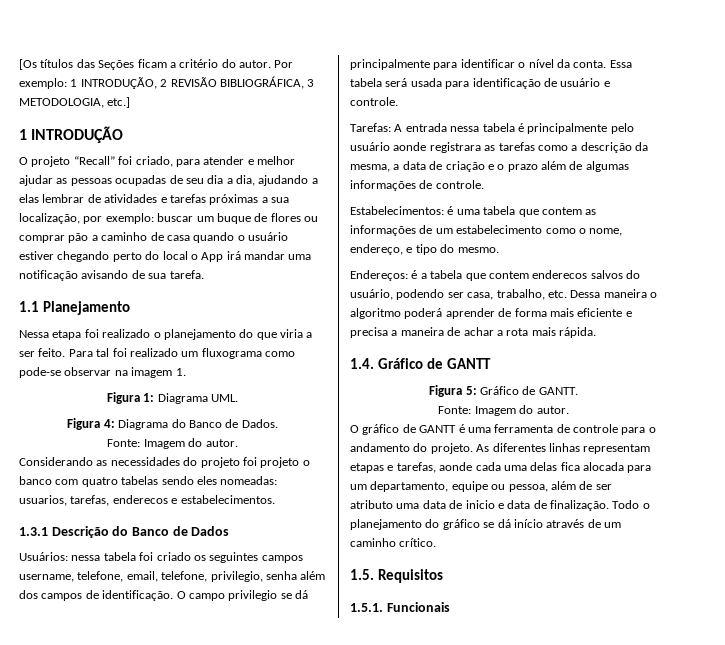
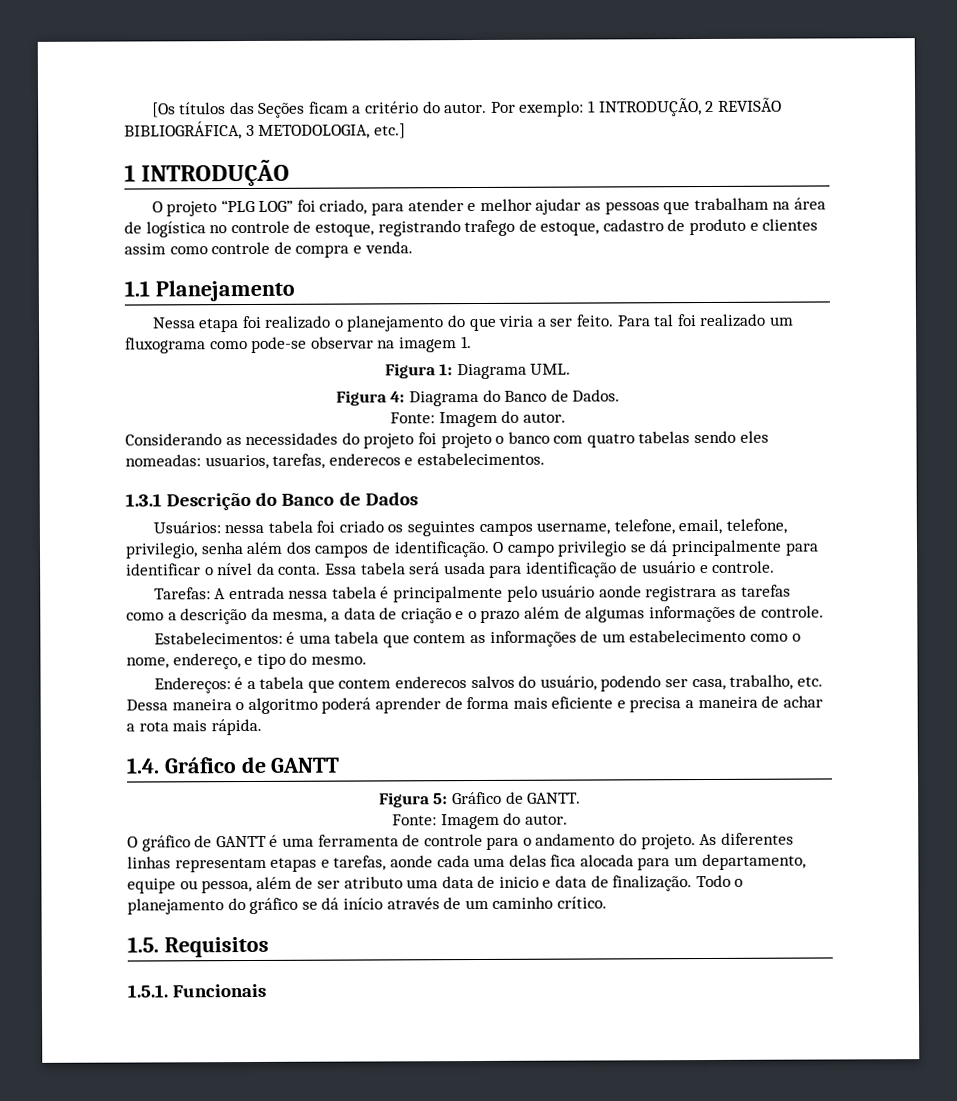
- O projeto “Recall” foi criado, para atender e melhor ajudar as pessoas ocupadas de seu dia a dia, ajudando a elas lembrar de atividades e tarefas próximas a sua localização, por exemplo: buscar um buque de flores ou comprar pão a caminho de casa quando o usuário estiver chegando perto do local o App irá mandar uma notificação avisando de sua tarefa.
+ O projeto “PLG LOG” foi criado, para atender e melhor ajudar as pessoas que trabalham na área de logística no controle de estoque, registrando trafego de estoque, cadastro de produto e clientes assim como controle de compra e venda.

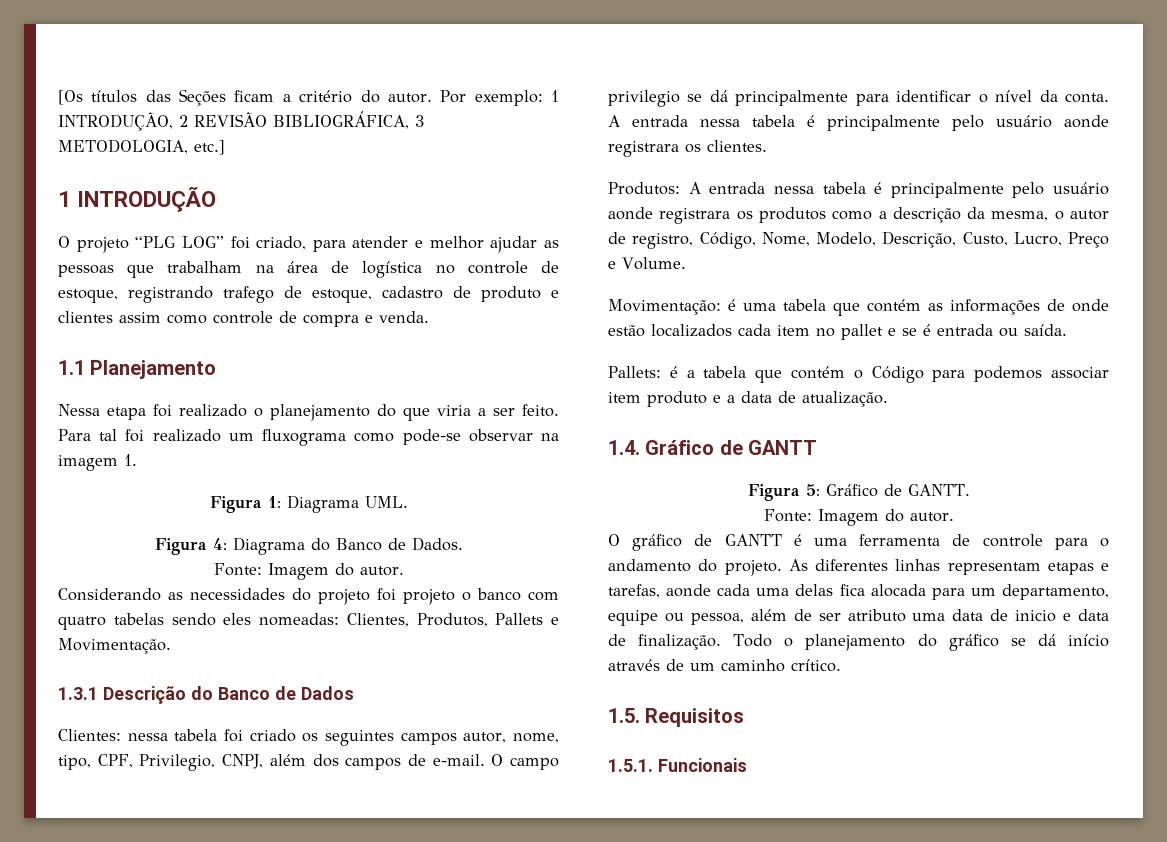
- Considerando as necessidades do projeto foi projeto o banco com quatro tabelas sendo eles nomeadas: usuarios, tarefas, enderecos e estabelecimentos.
+ Considerando as necessidades do projeto foi projeto o banco com quatro tabelas sendo eles nomeadas: Clientes, Produtos, Pallets e Movimentação.
- Usuários: nessa tabela foi criado os seguintes campos username, telefone, email, telefone, privilegio, senha além dos campos de identificação.
+ Clientes: nessa tabela foi criado os seguintes campos autor, nome, tipo, CPF, Privilegio, CNPJ, além dos campos de e-mail.
- Essa tabela será usada para identificação de usuário e controle.
- Tarefas: A entrada nessa tabela é principalmente pelo usuário aonde registrara as tarefas como a descrição da mesma, a data de criação e o prazo além de algumas informações de controle.
- Estabelecimentos: é uma tabela que contem as informações de um estabelecimento como o nome, endereço, e tipo do mesmo.
- Endereços: é a tabela que contem enderecos salvos do usuário, podendo ser casa, trabalho, etc. Dessa maneira o algoritmo poderá aprender de forma mais eficiente e precisa a maneira de achar a rota mais rápida.
+ A entrada nessa tabela é principalmente pelo usuário aonde registrara os clientes.
+ Produtos: A entrada nessa tabela é principalmente pelo usuário aonde registrara os produtos como a descrição da mesma, o autor de registro, Código, Nome, Modelo, Descrição, Custo, Lucro, Preço e Volume.
+ Movimentação: é uma tabela que contém as informações de onde estão localizados cada item no pallet e se é entrada ou saída.
+ Pallets: é a tabela que contém o Código para podemos associar item produto e a data de atualização.

